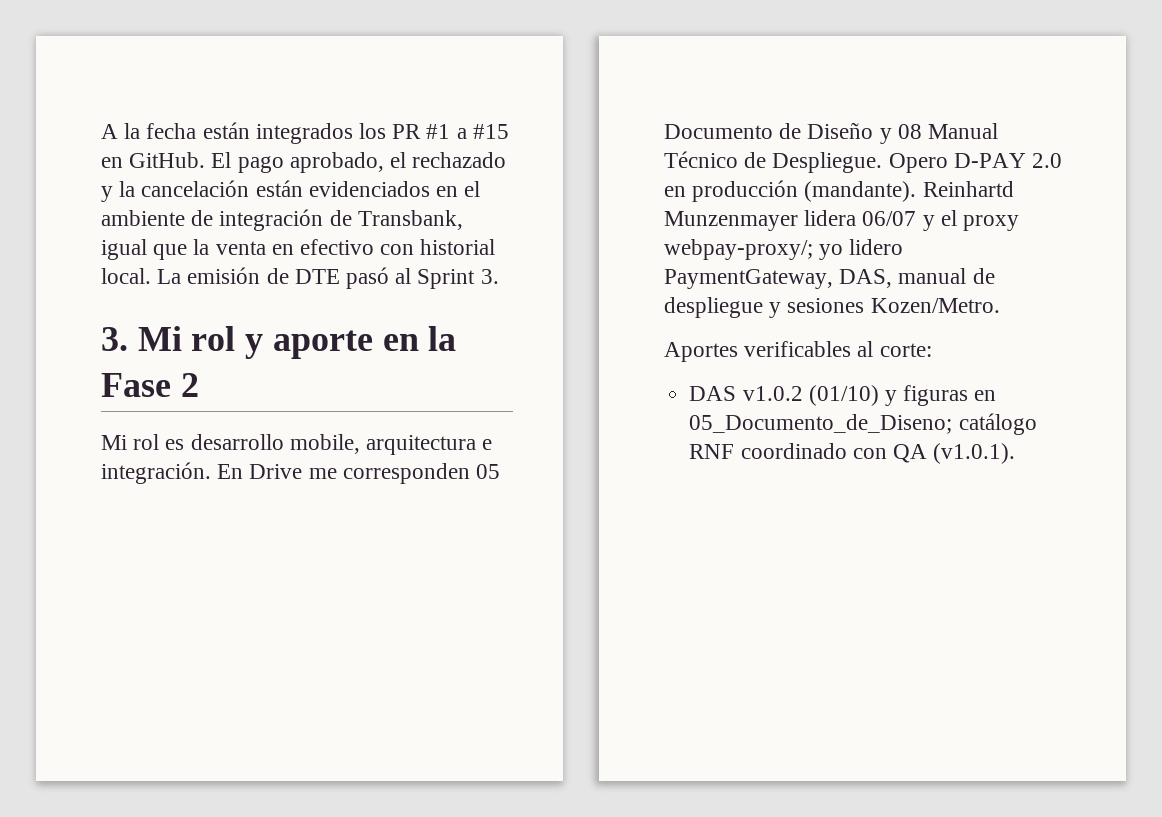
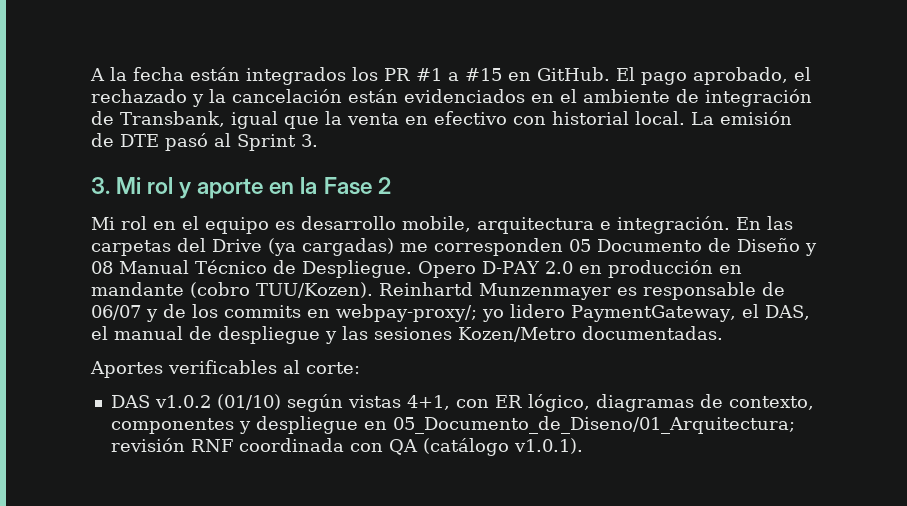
- Mi rol es desarrollo mobile, arquitectura e integración.
+ Mi rol en el equipo es desarrollo mobile, arquitectura e integración.
- En Drive me corresponden 05 Documento de Diseño y 08 Manual Técnico de Despliegue.
+ En las carpetas del Drive (ya cargadas) me corresponden 05 Documento de Diseño y 08 Manual Técnico de Despliegue.
- Opero D-PAY 2.0 en producción (mandante). Reinhartd Munzenmayer lidera 06/07 y el proxy webpay-proxy/; yo lidero PaymentGateway, DAS, manual de despliegue y sesiones Kozen/Metro.
+ Opero D-PAY 2.0 en producción en mandante (cobro TUU/Kozen). Reinhartd Munzenmayer es responsable de 06/07 y de los commits en webpay-proxy/; yo lidero PaymentGateway, el DAS, el manual de despliegue y las sesiones Kozen/Metro documentadas.
- DAS v1.0.2 (01/10) y figuras en 05_Documento_de_Diseno; catálogo RNF coordinado con QA (v1.0.1).
+ DAS v1.0.2 (01/10) según vistas 4+1, con ER lógico, diagramas de contexto, componentes y despliegue en 05_Documento_de_Diseno/01_Arquitectura; revisión RNF coordinada con QA (catálogo v1.0.1).

